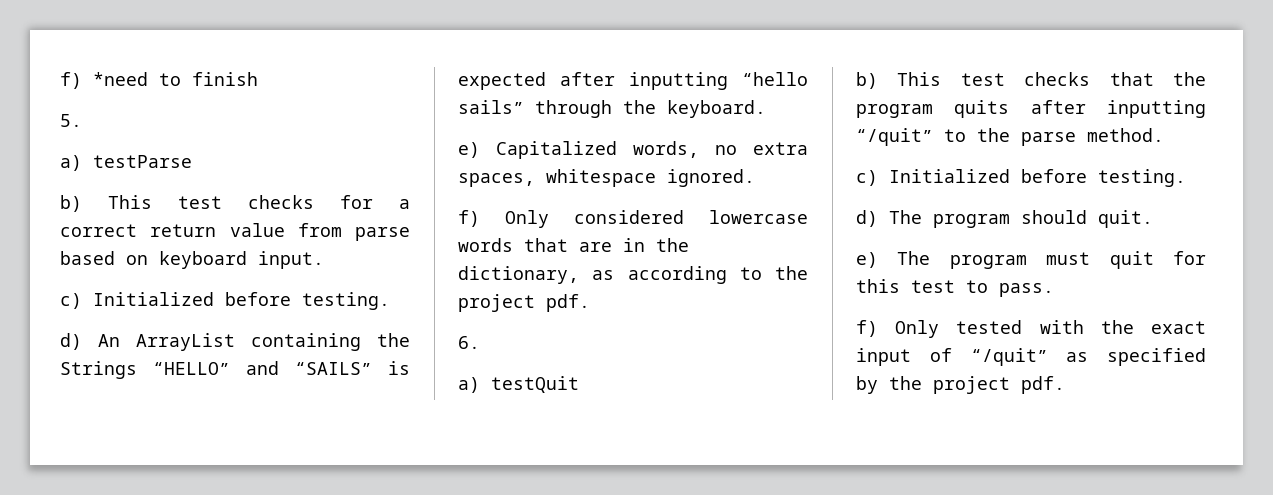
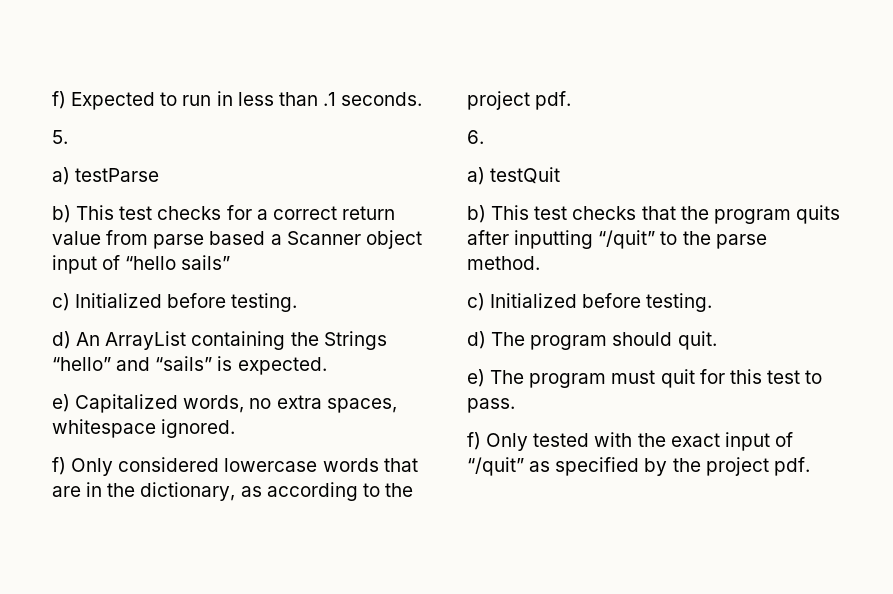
- f) *need to finish
+ f) Expected to run in less than .1 seconds.
- b) This test checks for a correct return value from parse based on keyboard input.
+ b) This test checks for a correct return value from parse based a Scanner object input of “hello sails”
- d) An ArrayList containing the Strings “HELLO” and “SAILS” is expected after inputting “hello sails” through the keyboard.
+ d) An ArrayList containing the Strings “hello” and “sails” is expected.

